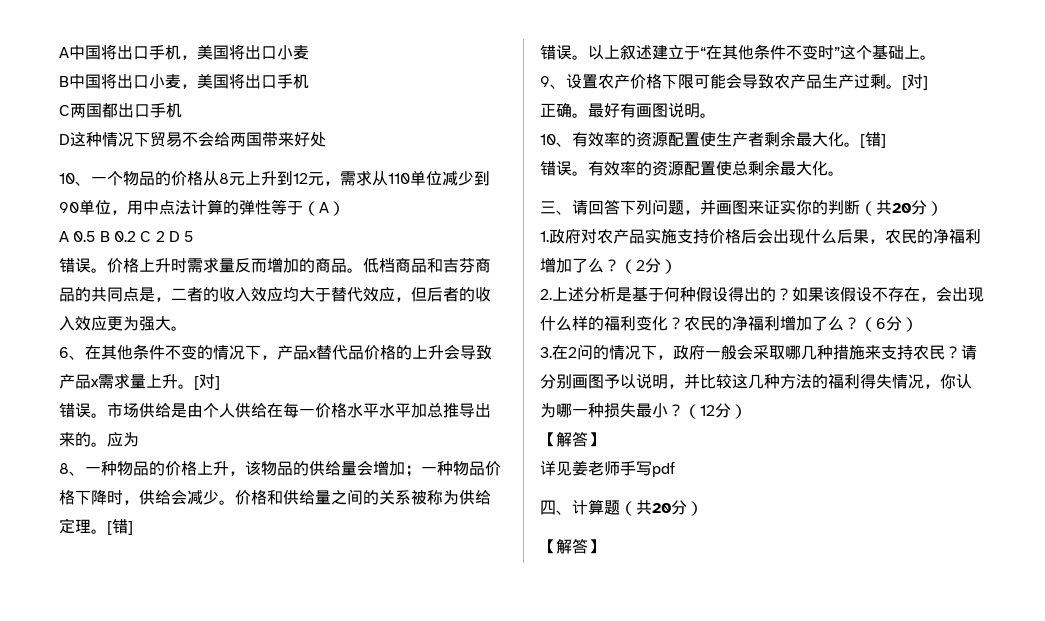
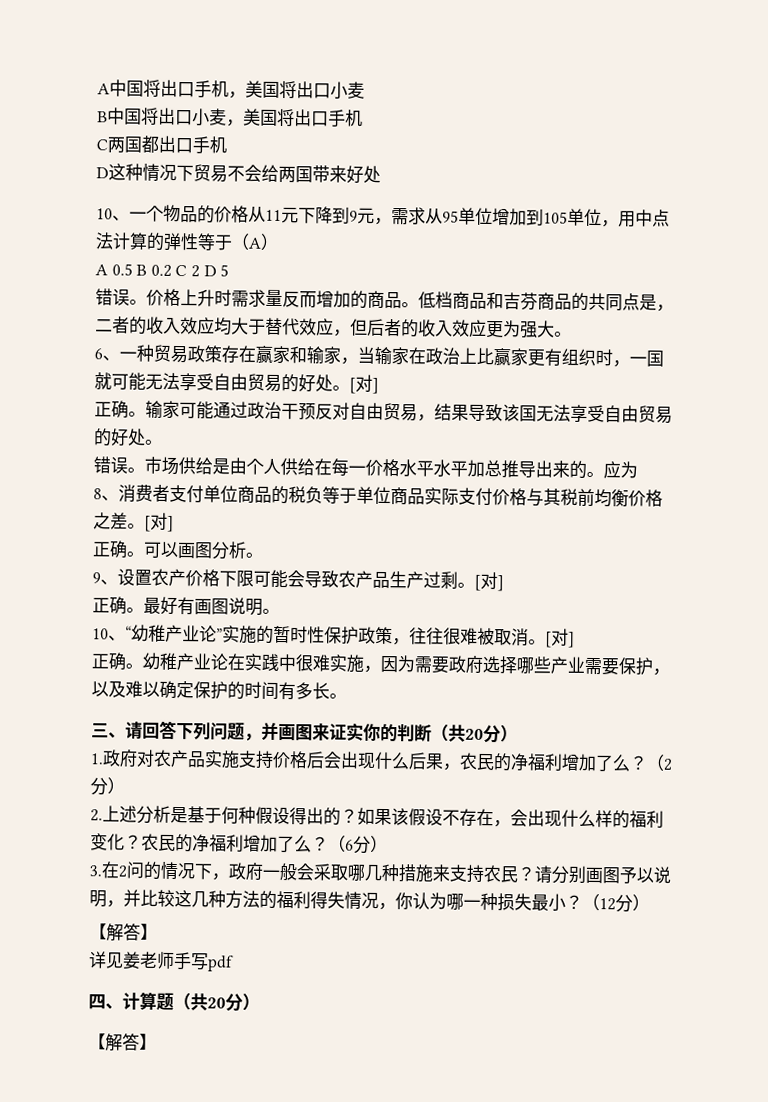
- 10、一个物品的价格从8元上升到12元，需求从110单位减少到90单位，用中点法计算的弹性等于（A）
+ 10、一个物品的价格从11元下降到9元，需求从95单位增加到105单位，用中点法计算的弹性等于（A）
- 6、在其他条件不变的情况下，产品x替代品价格的上升会导致产品x需求量上升。[对]
+ 6、一种贸易政策存在赢家和输家，当输家在政治上比赢家更有组织时，一国就可能无法享受自由贸易的好处。[对]
+ 正确。输家可能通过政治干预反对自由贸易，结果导致该国无法享受自由贸易的好处。
- 8、一种物品的价格上升，该物品的供给量会增加；一种物品价格下降时，供给会减少。价格和供给量之间的关系被称为供给定理。[错]
- 错误。以上叙述建立于“在其他条件不变时”这个基础上。
+ 8、消费者支付单位商品的税负等于单位商品实际支付价格与其税前均衡价格之差。[对]
+ 正确。可以画图分析。
- 10、有效率的资源配置使生产者剩余最大化。[错]
- 错误。有效率的资源配置使总剩余最大化。
+ 10、“幼稚产业论”实施的暂时性保护政策，往往很难被取消。[对]
+ 正确。幼稚产业论在实践中很难实施，因为需要政府选择哪些产业需要保护，以及难以确定保护的时间有多长。

